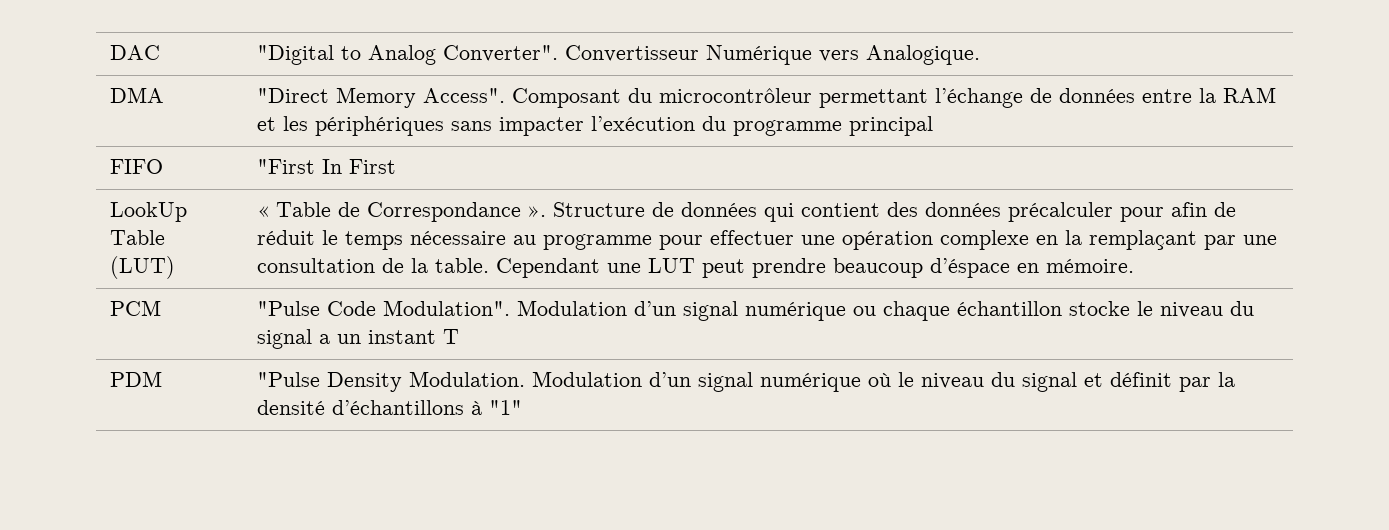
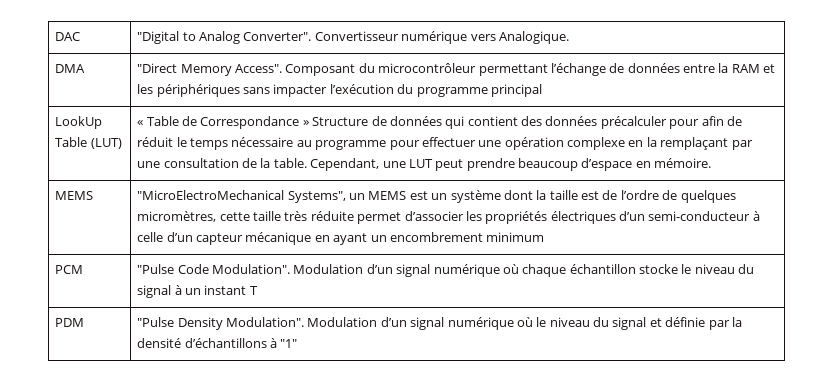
- DAC | "Digital to Analog Converter". Convertisseur Numérique vers Analogique.
+ DAC | "Digital to Analog Converter". Convertisseur numérique vers Analogique.
- FIFO | "First In First
- « Table de Correspondance ». Structure de données qui contient des données précalculer pour afin de réduit le temps nécessaire au programme pour effectuer une opération complexe en la remplaçant par une consultation de la table.
+ « Table de Correspondance » Structure de données qui contient des données précalculer pour afin de réduit le temps nécessaire au programme pour effectuer une opération complexe en la remplaçant par une consultation de la table.
- Cependant une LUT peut prendre beaucoup d’éspace en mémoire.
+ Cependant, une LUT peut prendre beaucoup d’espace en mémoire.
+ MEMS | "MicroElectroMechanical Systems", un MEMS est un système dont la taille est de l’ordre de quelques micromètres, cette taille très réduite permet d’associer les propriétés électriques d’un semi-conducteur à celle d’un capteur mécanique en ayant un encombrement minimum
- PCM | "Pulse Code Modulation". Modulation d’un signal numérique ou chaque échantillon stocke le niveau du signal a un instant T
+ PCM | "Pulse Code Modulation". Modulation d’un signal numérique où chaque échantillon stocke le niveau du signal à un instant T
- PDM | "Pulse Density Modulation. Modulation d’un signal numérique où le niveau du signal et définit par la densité d’échantillons à "1"
+ PDM | "Pulse Density Modulation". Modulation d’un signal numérique où le niveau du signal et définie par la densité d’échantillons à "1"

